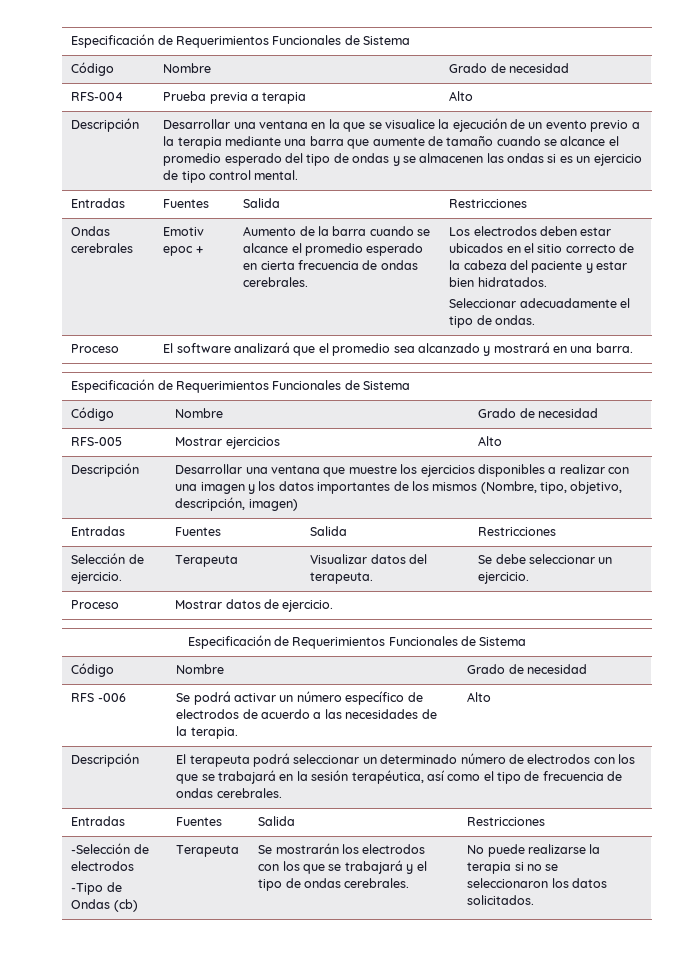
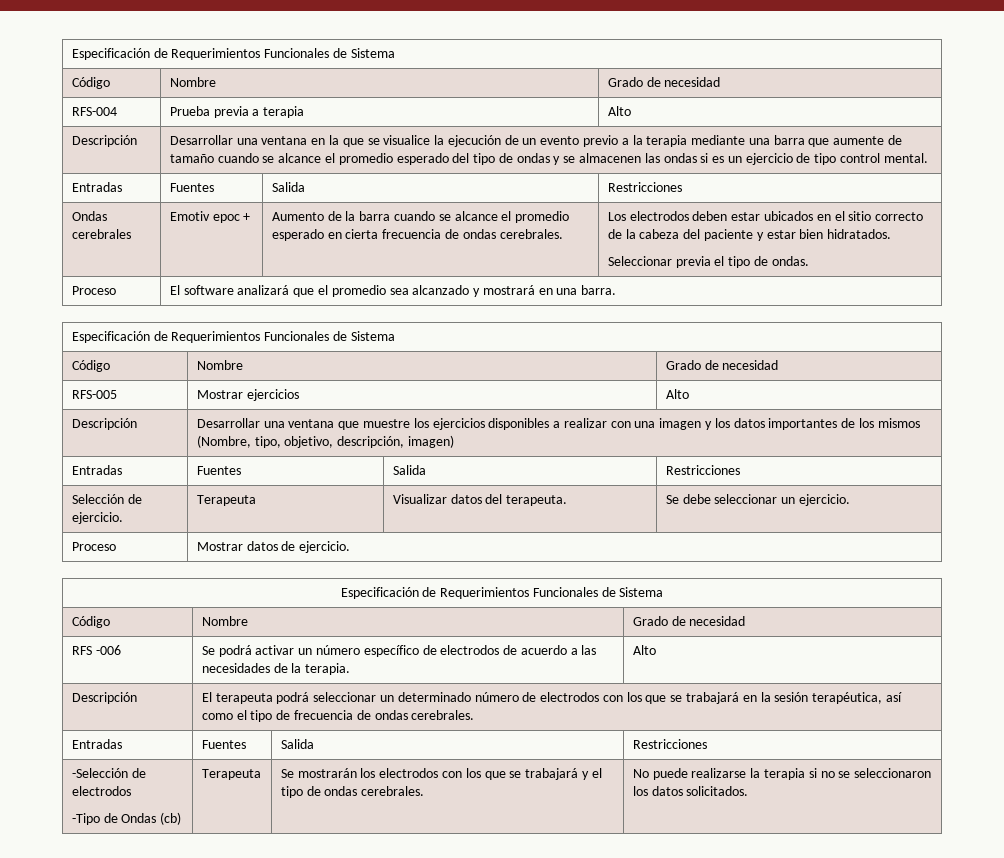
- Seleccionar adecuadamente el tipo de ondas.
+ Seleccionar previa el tipo de ondas.

